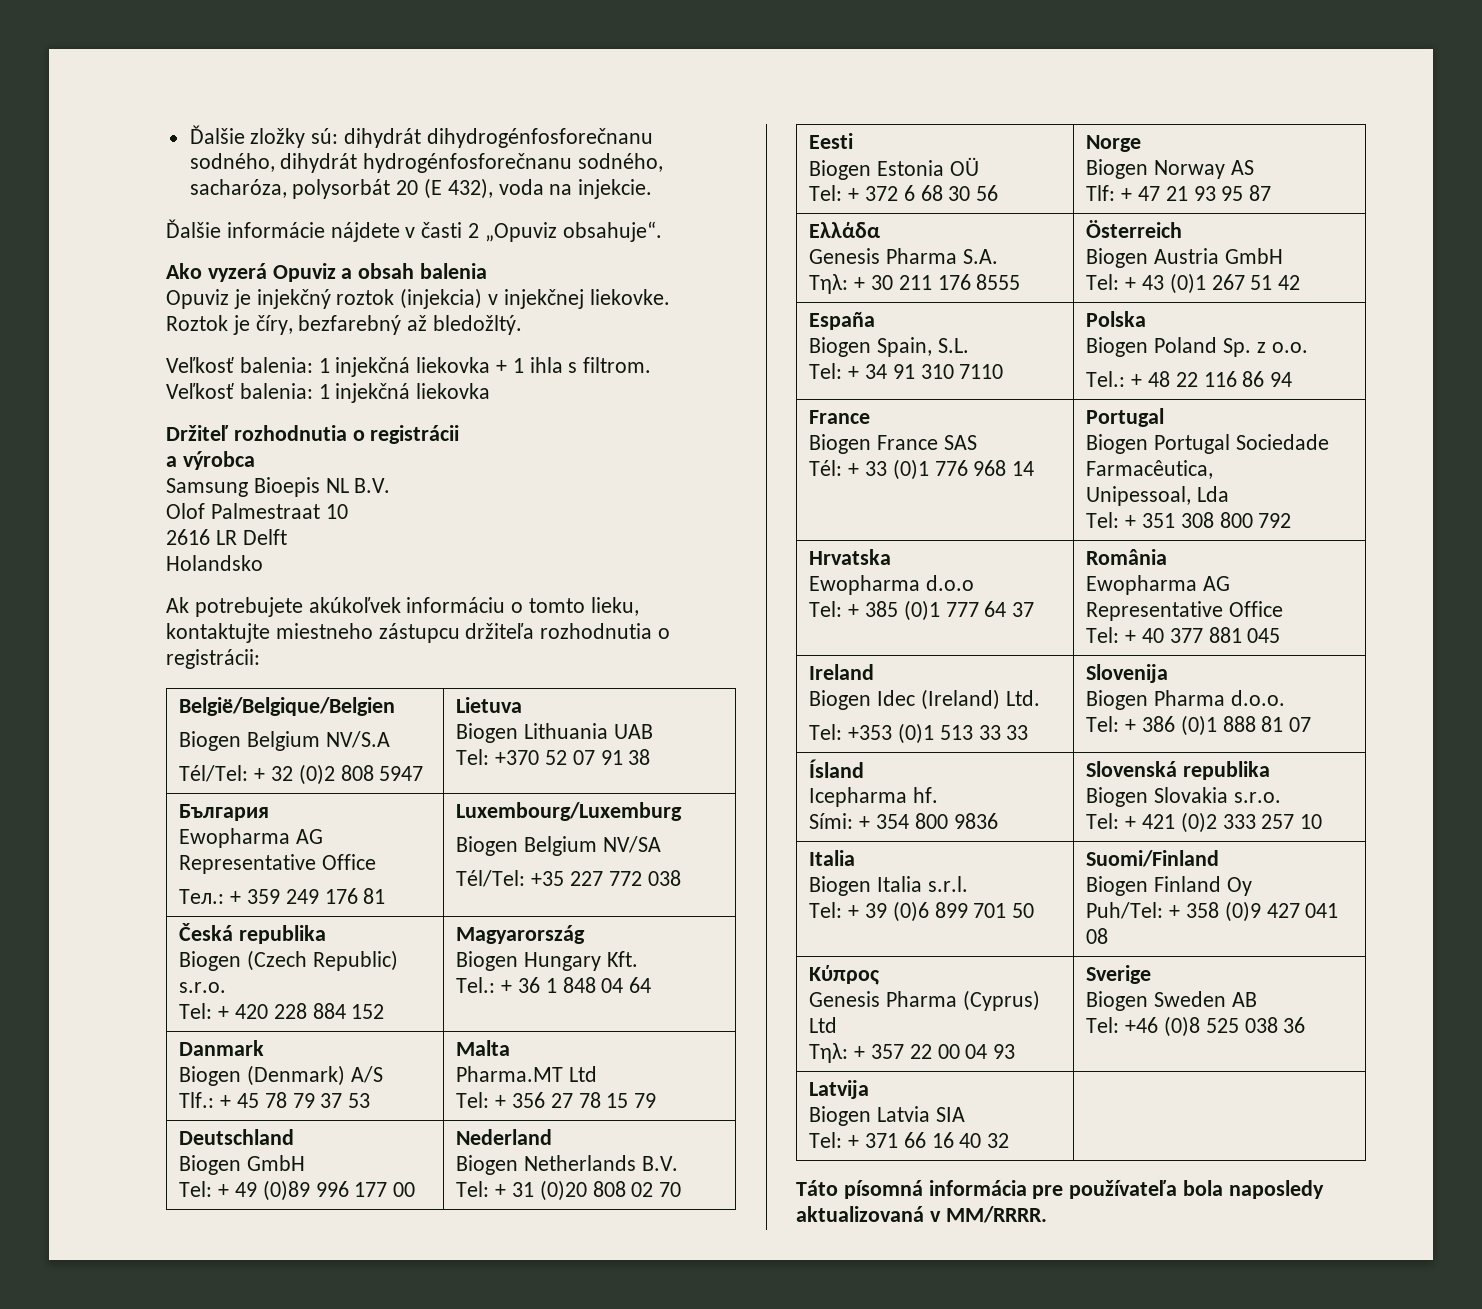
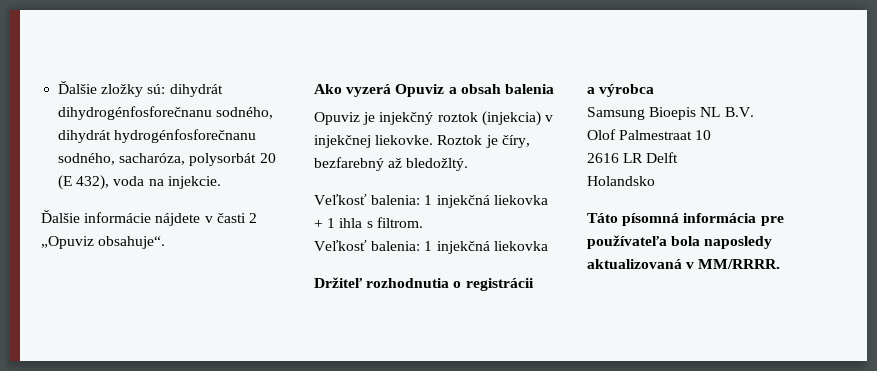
- Ak potrebujete akúkoľvek informáciu o tomto lieku, kontaktujte miestneho zástupcu držiteľa rozhodnutia o registrácii:
- België/Belgique/Belgien
- Biogen Belgium NV/S.A
- Tél/Tel: + 32 (0)2 808 5947 | Lietuva
- Biogen Lithuania UAB
- Tel: +370 52 07 91 38
- България
- Ewopharma AG Representative Office
- Teл.: + 359 249 176 81 | Luxembourg/Luxemburg
- Biogen Belgium NV/SA
- Tél/Tel: +35 227 772 038
- Česká republika
- Biogen (Czech Republic) s.r.o.
- Tel: + 420 228 884 152 | Magyarország
- Biogen Hungary Kft.
- Tel.: + 36 1 848 04 64
- Danmark
- Biogen (Denmark) A/S
- Tlf.: + 45 78 79 37 53 | Malta
- Pharma.MT Ltd
- Tel: + 356 27 78 15 79
- Deutschland
- Biogen GmbH
- Tel: + 49 (0)89 996 177 00 | Nederland
- Biogen Netherlands B.V.
- Tel: + 31 (0)20 808 02 70
- Eesti
- Biogen Estonia OÜ
- Tel: + 372 6 68 30 56 | Norge
- Biogen Norway AS
- Tlf: + 47 21 93 95 87
- Ελλάδα
- Genesis Pharma S.A.
- Τηλ: + 30 211 176 8555 | Österreich
- Biogen Austria GmbH
- Tel: + 43 (0)1 267 51 42
- España
- Biogen Spain, S.L.
- Tel: + 34 91 310 7110 | Polska
- Biogen Poland Sp. z o.o.
- Tel.: + 48 22 116 86 94
- France
- Biogen France SAS
- Tél: + 33 (0)1 776 968 14 | Portugal
- Biogen Portugal Sociedade Farmacêutica,
- Unipessoal, Lda
- Tel: + 351 308 800 792
- Hrvatska
- Ewopharma d.o.o
- Tel: + 385 (0)1 777 64 37 | România
- Ewopharma AG Representative Office
- Tel: + 40 377 881 045
- Ireland
- Biogen Idec (Ireland) Ltd.
- Tel: +353 (0)1 513 33 33 | Slovenija
- Biogen Pharma d.o.o.
- Tel: + 386 (0)1 888 81 07
- Ísland
- Icepharma hf.
- Sími: + 354 800 9836 | Slovenská republika
- Biogen Slovakia s.r.o.
- Tel: + 421 (0)2 333 257 10
- Italia
- Biogen Italia s.r.l.
- Tel: + 39 (0)6 899 701 50 | Suomi/Finland
- Biogen Finland Oy
- Puh/Tel: + 358 (0)9 427 041 08
- Κύπρος
- Genesis Pharma (Cyprus) Ltd
- Τηλ: + 357 22 00 04 93 | Sverige
- Biogen Sweden AB
- Tel: +46 (0)8 525 038 36
- Latvija
- Biogen Latvia SIA
- Tel: + 371 66 16 40 32 |

